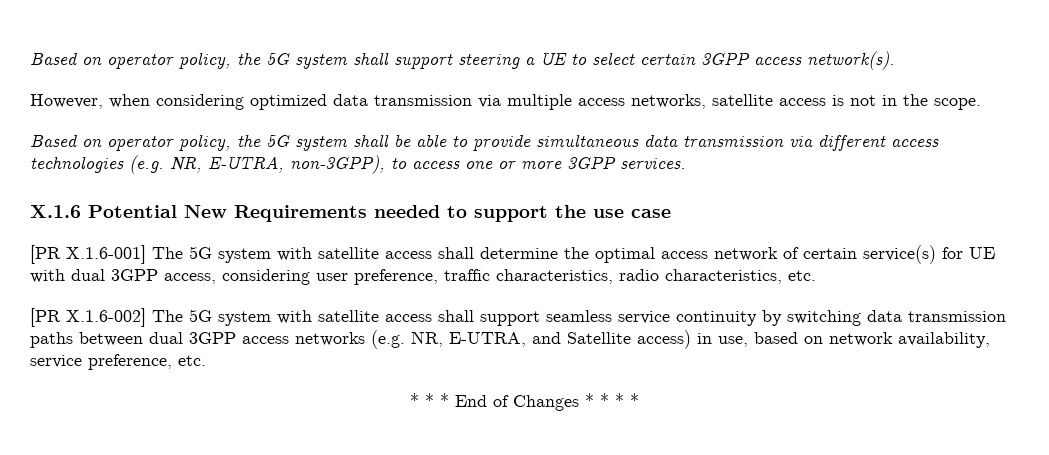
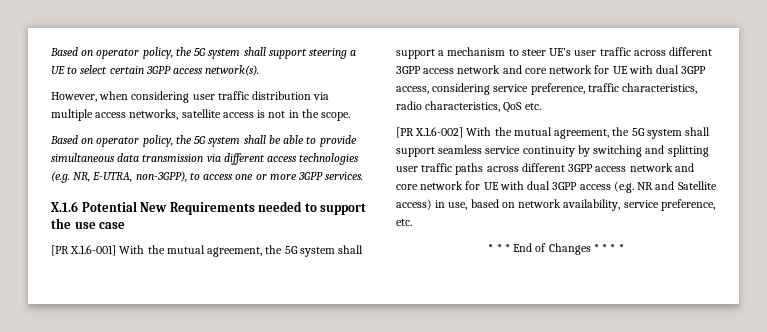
- However, when considering optimized data transmission via multiple access networks, satellite access is not in the scope.
+ However, when considering user traffic distribution via multiple access networks, satellite access is not in the scope.
- [PR X.1.6-001] The 5G system with satellite access shall determine the optimal access network of certain service(s) for UE with dual 3GPP access, considering user preference, traffic characteristics, radio characteristics, etc.
+ [PR X.1.6-001] With the mutual agreement, the 5G system shall support a mechanism to steer UE’s user traffic across different 3GPP access network and core network for UE with dual 3GPP access, considering service preference, traffic characteristics, radio characteristics, QoS etc.
- [PR X.1.6-002] The 5G system with satellite access shall support seamless service continuity by switching data transmission paths between dual 3GPP access networks (e.g. NR, E-UTRA, and Satellite access) in use, based on network availability, service preference, etc.
+ [PR X.1.6-002] With the mutual agreement, the 5G system shall support seamless service continuity by switching and splitting user traffic paths across different 3GPP access network and core network for UE with dual 3GPP access (e.g. NR and Satellite access) in use, based on network availability, service preference, etc.

